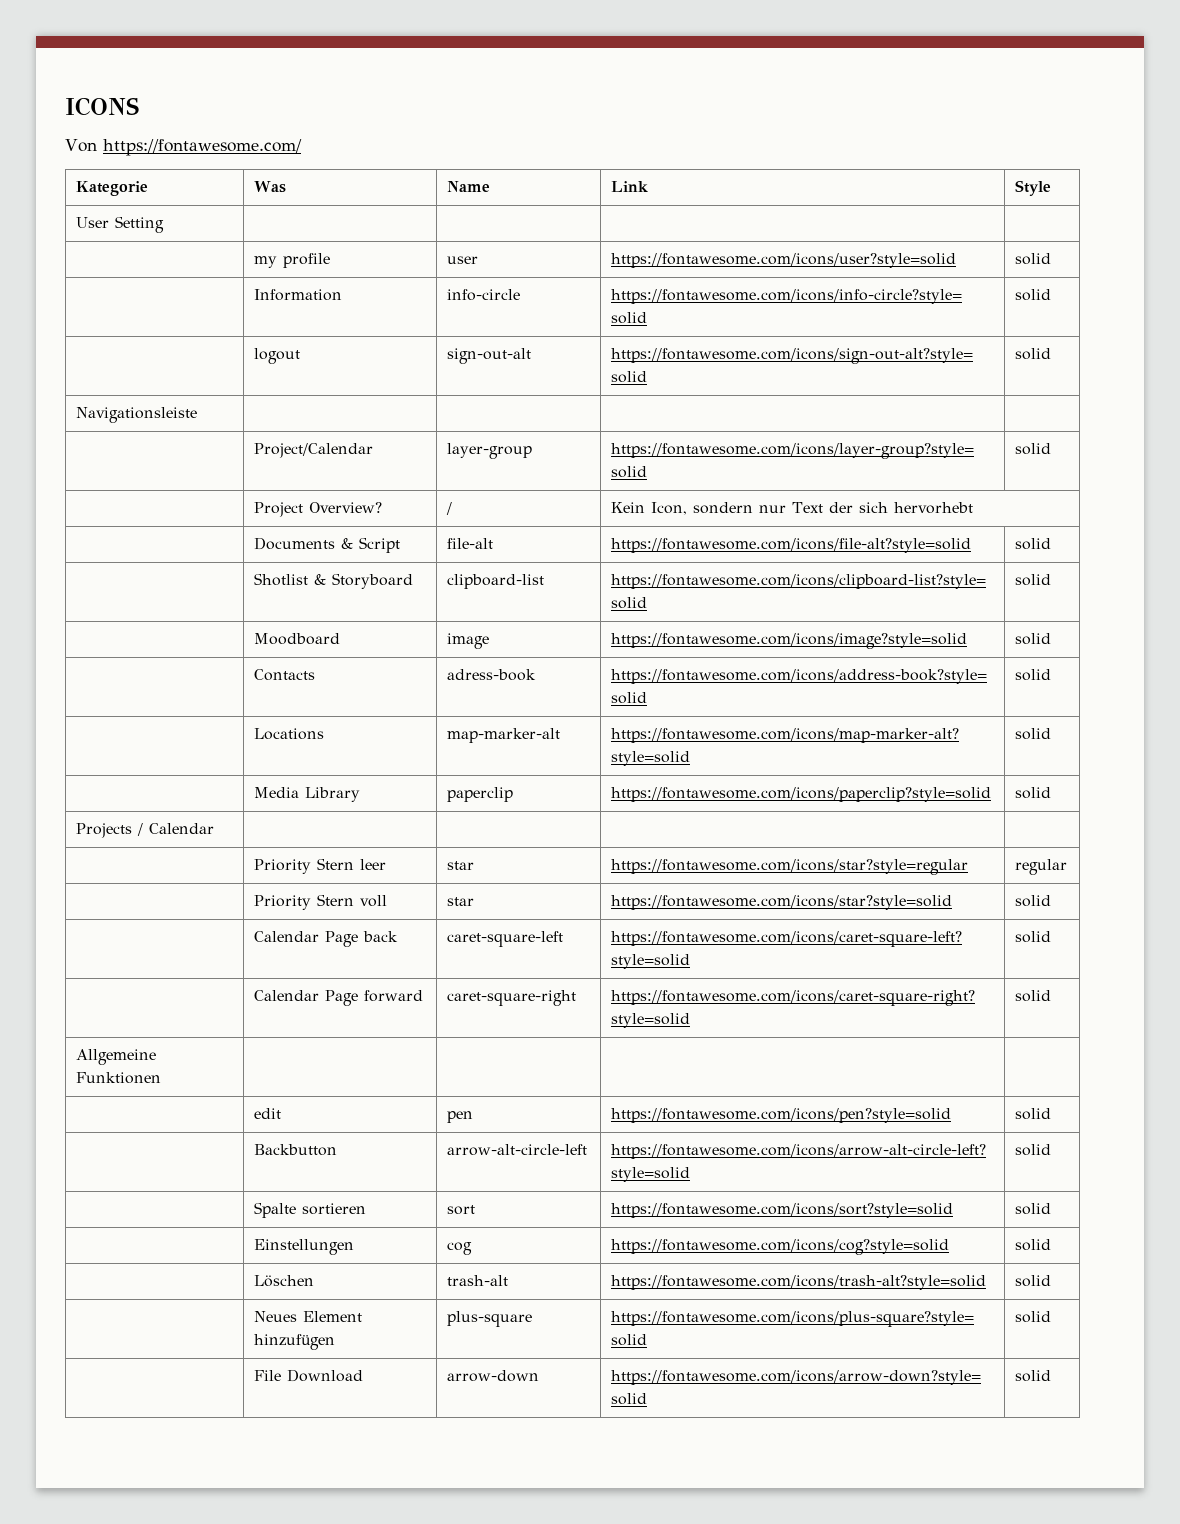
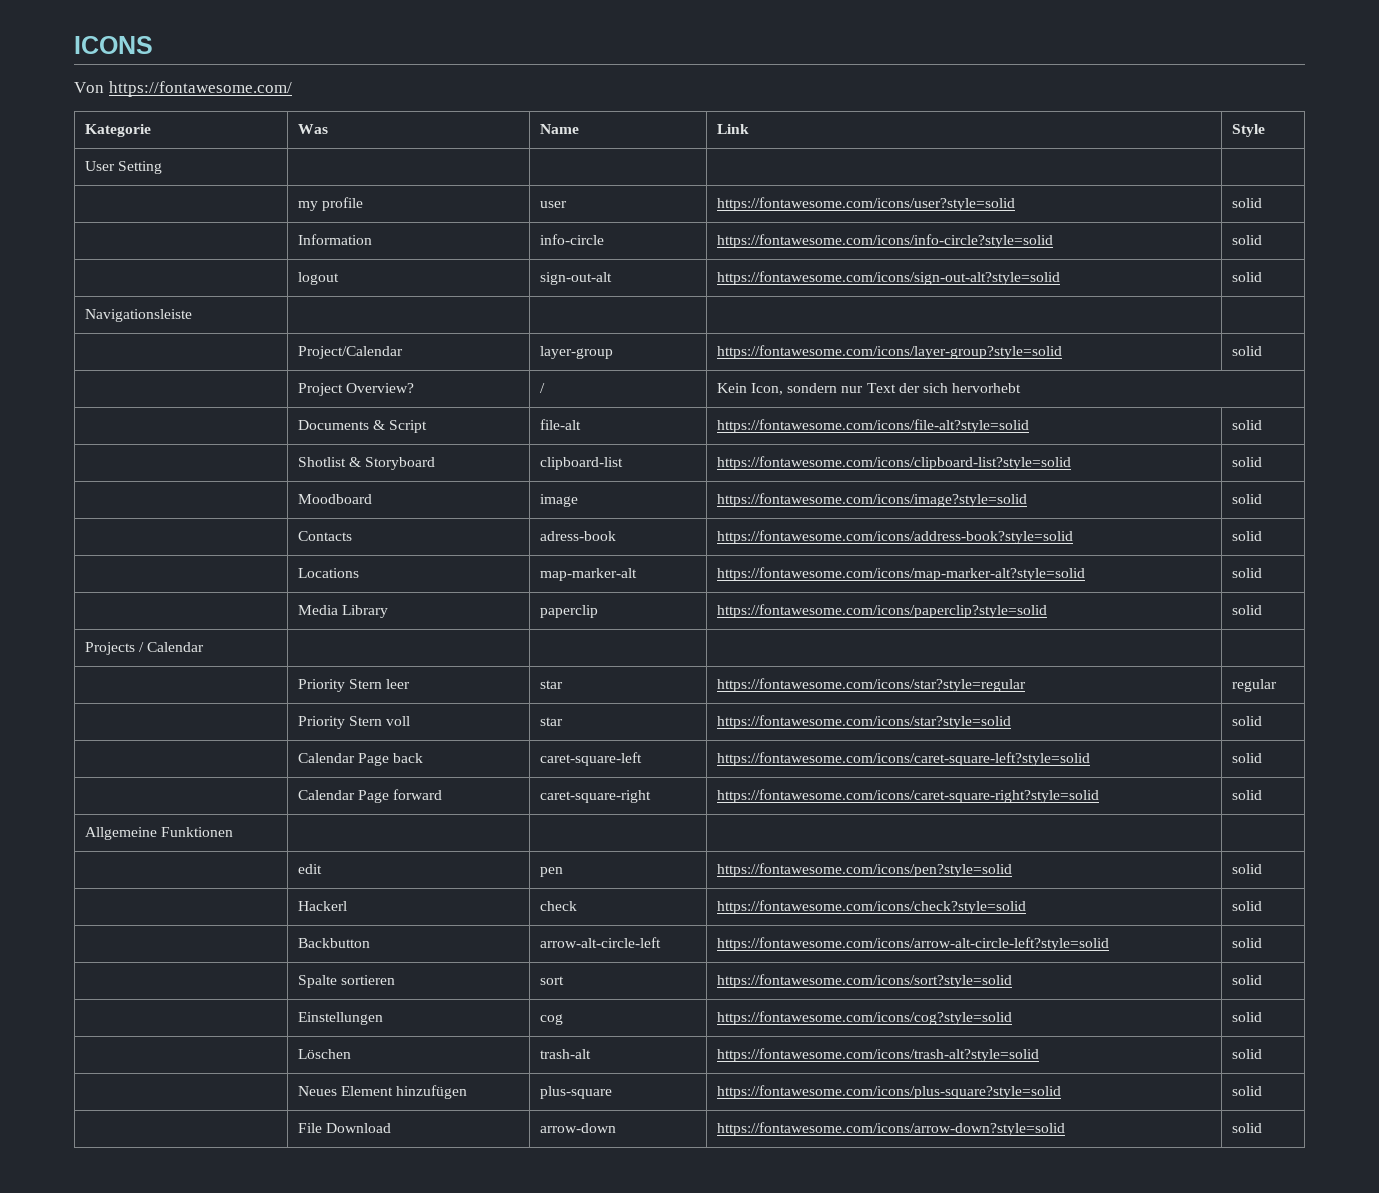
+ | Hackerl | check | https://fontawesome.com/icons/check?style=solid | solid

